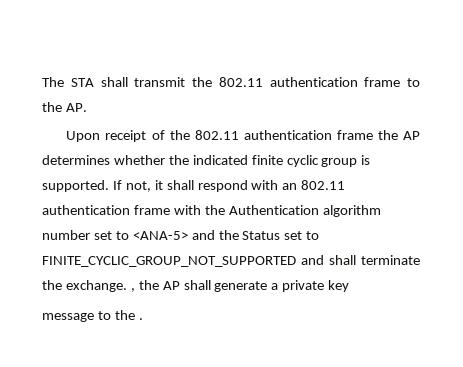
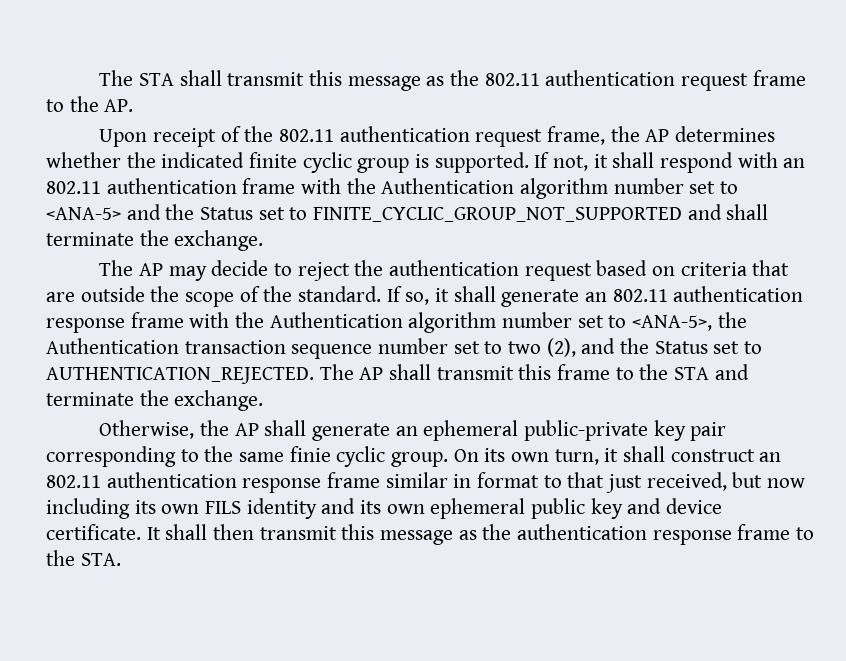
- The STA shall transmit the 802.11 authentication frame to the AP.
+ The STA shall transmit this message as the 802.11 authentication request frame to the AP.
- Upon receipt of the 802.11 authentication frame the AP determines whether the indicated finite cyclic group is supported.
+ Upon receipt of the 802.11 authentication request frame, the AP determines whether the indicated finite cyclic group is supported.
- If not, it shall respond with an 802.11 authentication frame with the Authentication algorithm number set to <ANA-5> and the Status set to FINITE_CYCLIC_GROUP_NOT_SUPPORTED and shall terminate the exchange. , the AP shall generate a private key
- message to the .
+ If not, it shall respond with an 802.11 authentication frame with the Authentication algorithm number set to <ANA-5> and the Status set to FINITE_CYCLIC_GROUP_NOT_SUPPORTED and shall terminate the exchange.
+ The AP may decide to reject the authentication request based on criteria that are outside the scope of the standard. If so, it shall generate an 802.11 authentication response frame with the Authentication algorithm number set to <ANA-5>, the Authentication transaction sequence number set to two (2), and the Status set to AUTHENTICATION_REJECTED. The AP shall transmit this frame to the STA and terminate the exchange.
+ Otherwise, the AP shall generate an ephemeral public-private key pair corresponding to the same finie cyclic group. On its own turn, it shall construct an 802.11 authentication response frame similar in format to that just received, but now including its own FILS identity and its own ephemeral public key and device certificate. It shall then transmit this message as the authentication response frame to the STA.

